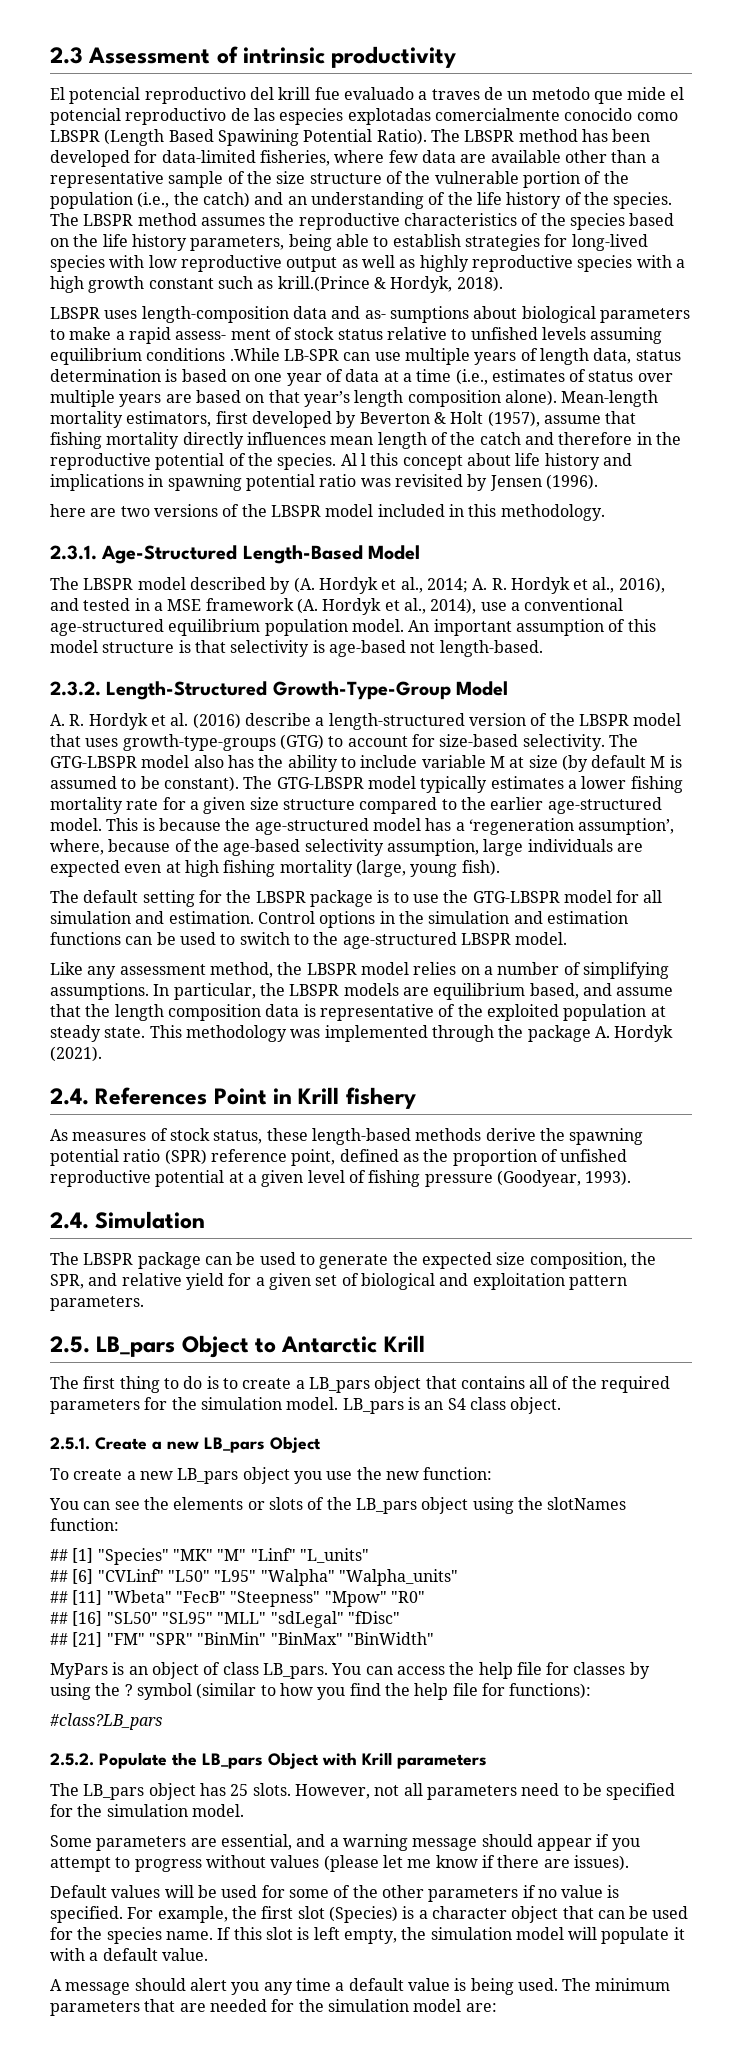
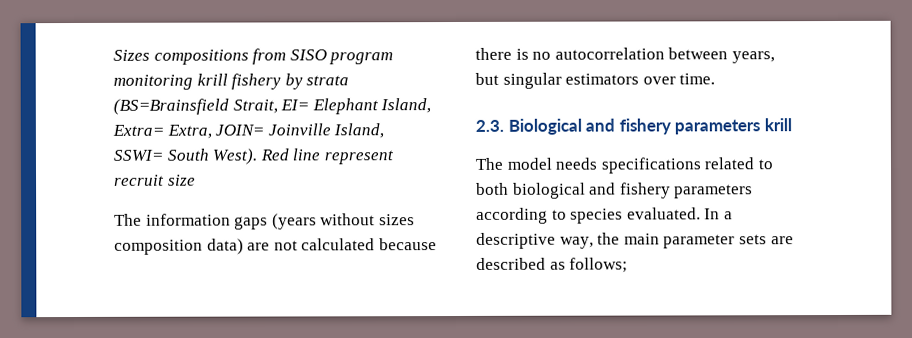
- 2.3 Assessment of intrinsic productivity
- El potencial reproductivo del krill fue evaluado a traves de un metodo que mide el potencial reproductivo de las especies explotadas comercialmente conocido como LBSPR (Length Based Spawining Potential Ratio). The LBSPR method has been developed for data-limited fisheries, where few data are available other than a representative sample of the size structure of the vulnerable portion of the population (i.e., the catch) and an understanding of the life history of the species. The LBSPR method assumes the reproductive characteristics of the species based on the life history parameters, being able to establish strategies for long-lived species with low reproductive output as well as highly reproductive species with a high growth constant such as krill.(Prince & Hordyk, 2018).
- LBSPR uses length-composition data and as- sumptions about biological parameters to make a rapid assess- ment of stock status relative to unfished levels assuming equilibrium conditions .While LB-SPR can use multiple years of length data, status determination is based on one year of data at a time (i.e., estimates of status over multiple years are based on that year’s length composition alone). Mean-length mortality estimators, first developed by Beverton & Holt (1957), assume that fishing mortality directly influences mean length of the catch and therefore in the reproductive potential of the species. Al l this concept about life history and implications in spawning potential ratio was revisited by Jensen (1996).
- here are two versions of the LBSPR model included in this methodology.
- 2.3.1. Age-Structured Length-Based Model
- The LBSPR model described by (A. Hordyk et al., 2014; A. R. Hordyk et al., 2016), and tested in a MSE framework (A. Hordyk et al., 2014), use a conventional age-structured equilibrium population model. An important assumption of this model structure is that selectivity is age-based not length-based.
- 2.3.2. Length-Structured Growth-Type-Group Model
- A. R. Hordyk et al. (2016) describe a length-structured version of the LBSPR model that uses growth-type-groups (GTG) to account for size-based selectivity. The GTG-LBSPR model also has the ability to include variable M at size (by default M is assumed to be constant). The GTG-LBSPR model typically estimates a lower fishing mortality rate for a given size structure compared to the earlier age-structured model. This is because the age-structured model has a ‘regeneration assumption’, where, because of the age-based selectivity assumption, large individuals are expected even at high fishing mortality (large, young fish).
- The default setting for the LBSPR package is to use the GTG-LBSPR model for all simulation and estimation. Control options in the simulation and estimation functions can be used to switch to the age-structured LBSPR model.
- Like any assessment method, the LBSPR model relies on a number of simplifying assumptions. In particular, the LBSPR models are equilibrium based, and assume that the length composition data is representative of the exploited population at steady state. This methodology was implemented through the package A. Hordyk (2021).
- 2.4. References Point in Krill fishery
- As measures of stock status, these length-based methods derive the spawning potential ratio (SPR) reference point, defined as the proportion of unfished reproductive potential at a given level of fishing pressure (Goodyear, 1993).
- 2.4. Simulation
- The LBSPR package can be used to generate the expected size composition, the SPR, and relative yield for a given set of biological and exploitation pattern parameters.
- 2.5. LB_pars Object to Antarctic Krill
- The first thing to do is to create a LB_pars object that contains all of the required parameters for the simulation model. LB_pars is an S4 class object.
- 2.5.1. Create a new LB_pars Object
- To create a new LB_pars object you use the new function:
- You can see the elements or slots of the LB_pars object using the slotNames function:
- ## [1] "Species" "MK" "M" "Linf" "L_units"
- ## [6] "CVLinf" "L50" "L95" "Walpha" "Walpha_units"
- ## [11] "Wbeta" "FecB" "Steepness" "Mpow" "R0"
- ## [16] "SL50" "SL95" "MLL" "sdLegal" "fDisc"
- ## [21] "FM" "SPR" "BinMin" "BinMax" "BinWidth"
- MyPars is an object of class LB_pars. You can access the help file for classes by using the ? symbol (similar to how you find the help file for functions):
- #class?LB_pars
- 2.5.2. Populate the LB_pars Object with Krill parameters
- The LB_pars object has 25 slots. However, not all parameters need to be specified for the simulation model.
- Some parameters are essential, and a warning message should appear if you attempt to progress without values (please let me know if there are issues).
- Default values will be used for some of the other parameters if no value is specified. For example, the first slot (Species) is a character object that can be used for the species name. If this slot is left empty, the simulation model will populate it with a default value.
- A message should alert you any time a default value is being used. The minimum parameters that are needed for the simulation model are:
+ Sizes compositions from SISO program monitoring krill fishery by strata (BS=Brainsfield Strait, EI= Elephant Island, Extra= Extra, JOIN= Joinville Island, SSWI= South West). Red line represent recruit size
+ The information gaps (years without sizes composition data) are not calculated because there is no autocorrelation between years, but singular estimators over time.
+ 2.3. Biological and fishery parameters krill
+ The model needs specifications related to both biological and fishery parameters according to species evaluated. In a descriptive way, the main parameter sets are described as follows;

